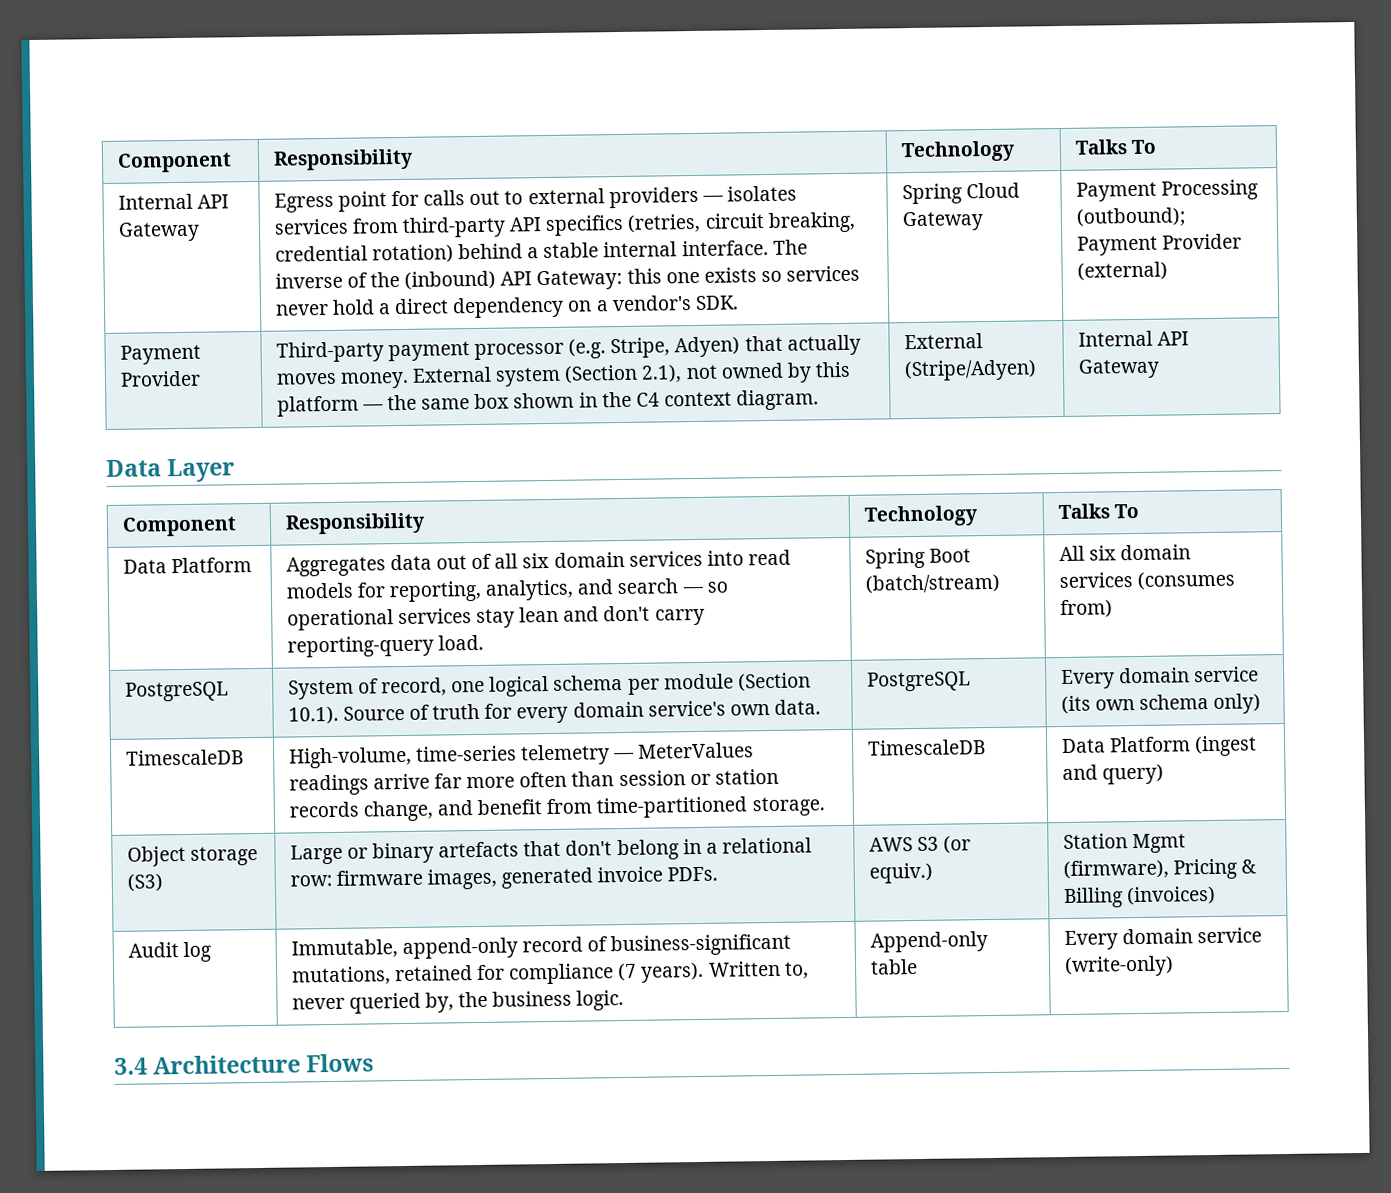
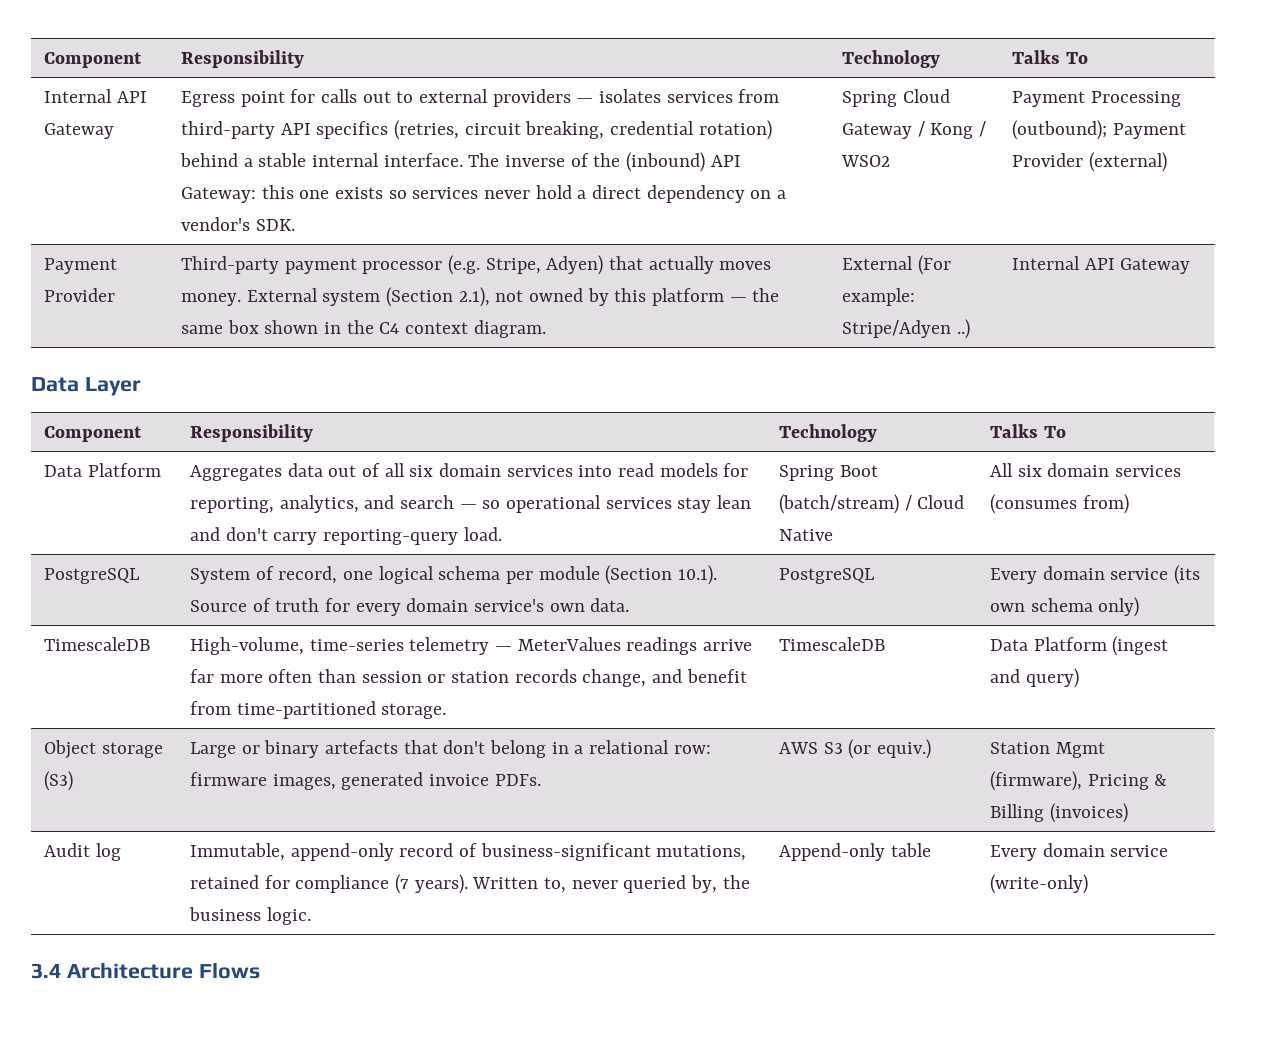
- Spring Cloud Gateway
+ Spring Cloud Gateway / Kong / WSO2
- Payment Provider | Third-party payment processor (e.g. Stripe, Adyen) that actually moves money. External system (Section 2.1), not owned by this platform — the same box shown in the C4 context diagram. | External (Stripe/Adyen) | Internal API Gateway
+ Payment Provider | Third-party payment processor (e.g. Stripe, Adyen) that actually moves money. External system (Section 2.1), not owned by this platform — the same box shown in the C4 context diagram. | External (For example: Stripe/Adyen ..) | Internal API Gateway
- Spring Boot (batch/stream)
+ Spring Boot (batch/stream) / Cloud Native

